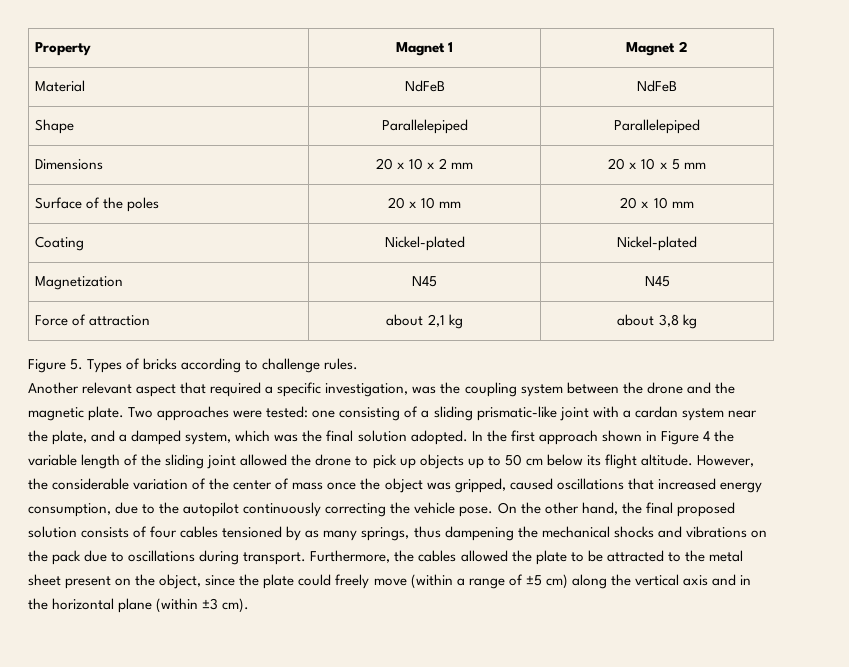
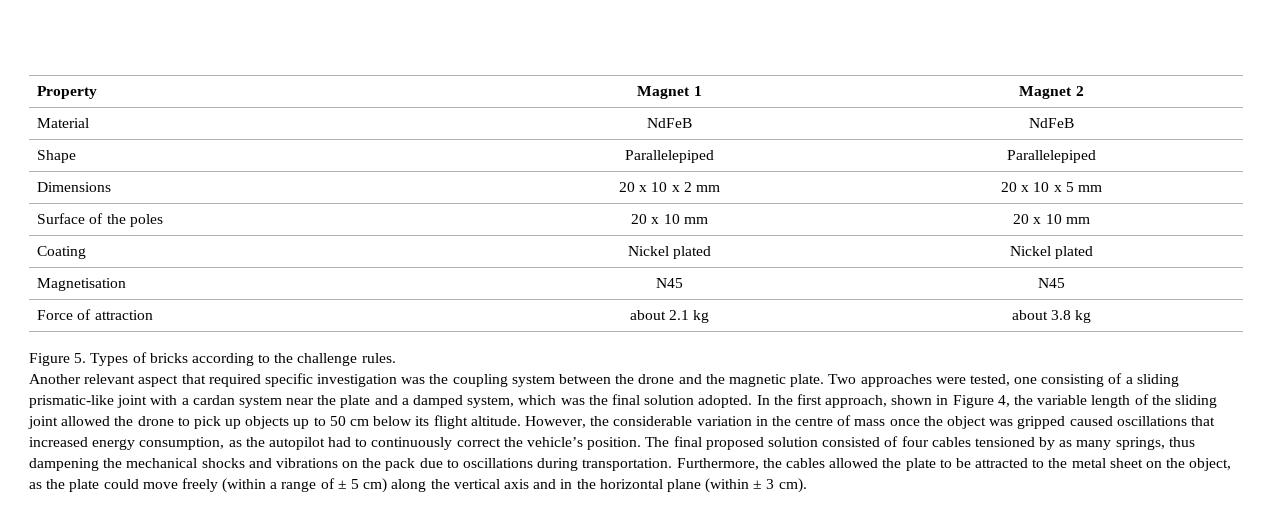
- Coating | Nickel-plated | Nickel-plated
- Magnetization | N45 | N45
+ Coating | Nickel plated | Nickel plated
+ Magnetisation | N45 | N45
- Force of attraction | about 2,1 kg | about 3,8 kg
+ Force of attraction | about 2.1 kg | about 3.8 kg
- Figure 5. Types of bricks according to challenge rules.
+ Figure 5. Types of bricks according to the challenge rules.
- Another relevant aspect that required a specific investigation, was the coupling system between the drone and the magnetic plate.
+ Another relevant aspect that required specific investigation was the coupling system between the drone and the magnetic plate.
- Two approaches were tested: one consisting of a sliding prismatic-like joint with a cardan system near the plate, and a damped system, which was the final solution adopted.
+ Two approaches were tested, one consisting of a sliding prismatic-like joint with a cardan system near the plate and a damped system, which was the final solution adopted.
- In the first approach shown in Figure 4 the variable length of the sliding joint allowed the drone to pick up objects up to 50 cm below its flight altitude.
+ In the first approach, shown in Figure 4, the variable length of the sliding joint allowed the drone to pick up objects up to 50 cm below its flight altitude.
- However, the considerable variation of the center of mass once the object was gripped, caused oscillations that increased energy consumption, due to the autopilot continuously correcting the vehicle pose. On the other hand, the final proposed solution consists of four cables tensioned by as many springs, thus dampening the mechanical shocks and vibrations on the pack due to oscillations during transport.
+ However, the considerable variation in the centre of mass once the object was gripped caused oscillations that increased energy consumption, as the autopilot had to continuously correct the vehicle’s position. The final proposed solution consisted of four cables tensioned by as many springs, thus dampening the mechanical shocks and vibrations on the pack due to oscillations during transportation.
- Furthermore, the cables allowed the plate to be attracted to the metal sheet present on the object, since the plate could freely move (within a range of ±5 cm) along the vertical axis and in the horizontal plane (within ±3 cm).
+ Furthermore, the cables allowed the plate to be attracted to the metal sheet on the object, as the plate could move freely (within a range of ± 5 cm) along the vertical axis and in the horizontal plane (within ± 3 cm).

